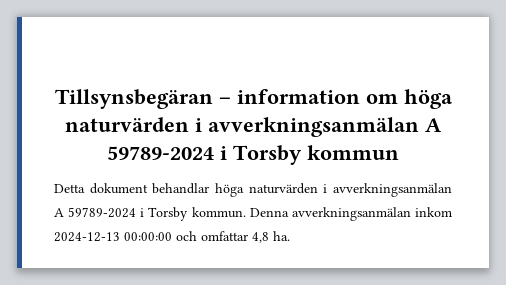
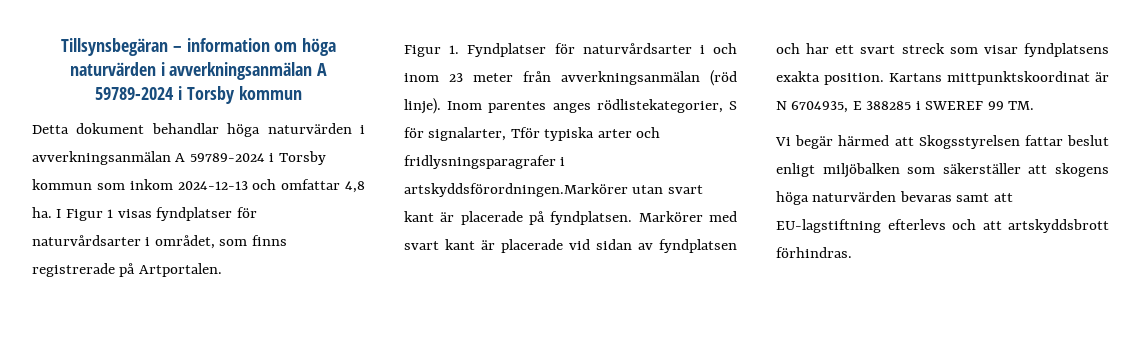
- Detta dokument behandlar höga naturvärden i avverkningsanmälan A 59789-2024 i Torsby kommun. Denna avverkningsanmälan inkom 2024-12-13 00:00:00 och omfattar 4,8 ha.
+ Detta dokument behandlar höga naturvärden i avverkningsanmälan A 59789-2024 i Torsby kommun som inkom 2024-12-13 och omfattar 4,8 ha.
+ I Figur 1 visas fyndplatser för naturvårdsarter i området, som finns registrerade på Artportalen.
+ Figur 1. Fyndplatser för naturvårdsarter i och inom 23 meter från avverkningsanmälan (röd linje). Inom parentes anges rödlistekategorier, S för signalarter, Tför typiska arter och fridlysningsparagrafer i artskyddsförordningen.Markörer utan svart kant är placerade på fyndplatsen. Markörer med svart kant är placerade vid sidan av fyndplatsen och har ett svart streck som visar fyndplatsens exakta position. Kartans mittpunktskoordinat är N 6704935, E 388285 i SWEREF 99 TM.
+ Vi begär härmed att Skogsstyrelsen fattar beslut enligt miljöbalken som säkerställer att skogens höga naturvärden bevaras samt att EU-lagstiftning efterlevs och att artskyddsbrott förhindras.

